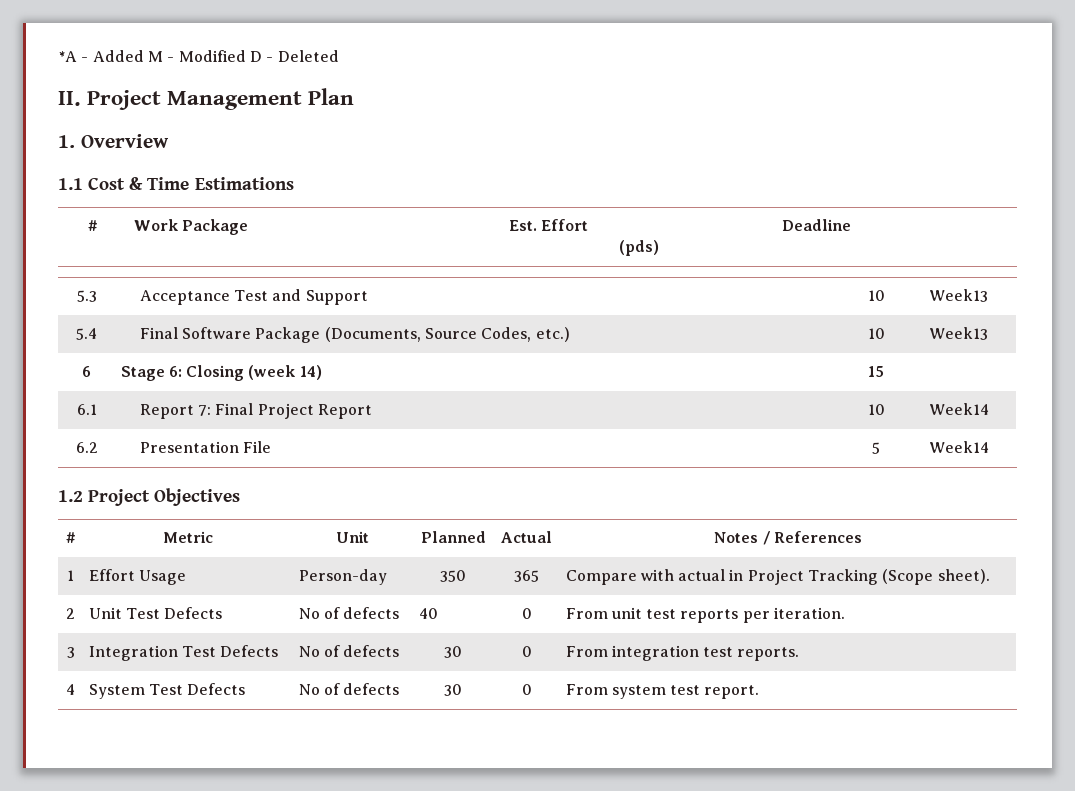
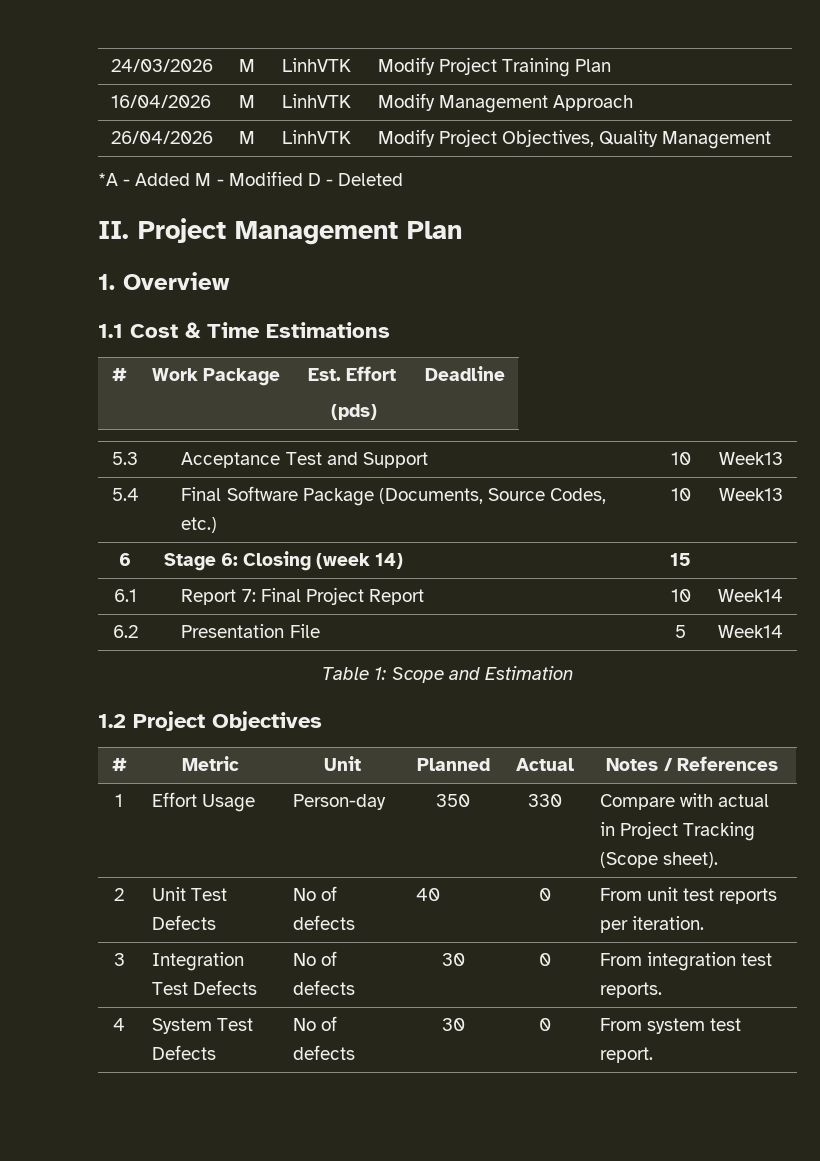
+ 24/03/2026 | M | LinhVTK | Modify Project Training Plan
+ 16/04/2026 | M | LinhVTK | Modify Management Approach
+ 26/04/2026 | M | LinhVTK | Modify Project Objectives, Quality Management
+ Table 1: Scope and Estimation
- 1 | Effort Usage | Person-day | 350 | 365 | Compare with actual in Project Tracking (Scope sheet).
+ 1 | Effort Usage | Person-day | 350 | 330 | Compare with actual in Project Tracking (Scope sheet).

